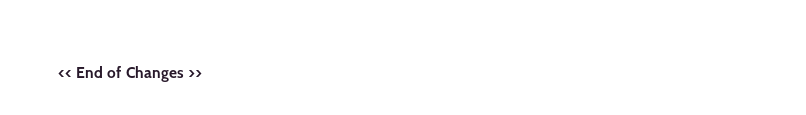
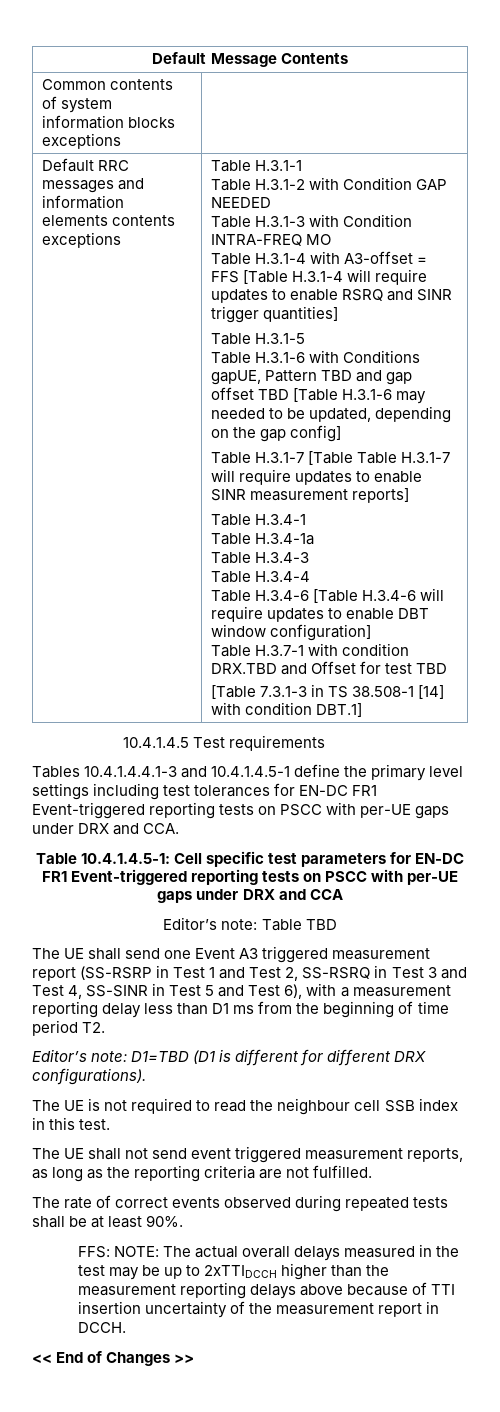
+ Default Message Contents
+ Common contents of system information blocks exceptions |
+ Default RRC messages and information elements contents exceptions | Table H.3.1-1
+ Table H.3.1-2 with Condition GAP NEEDED
+ Table H.3.1-3 with Condition INTRA-FREQ MO
+ Table H.3.1-4 with A3-offset = FFS [Table H.3.1-4 will require updates to enable RSRQ and SINR trigger quantities]
+ Table H.3.1-5
+ Table H.3.1-6 with Conditions gapUE, Pattern TBD and gap offset TBD [Table H.3.1-6 may needed to be updated, depending on the gap config]
+ Table H.3.1-7 [Table Table H.3.1-7 will require updates to enable SINR measurement reports]
+ Table H.3.4-1
+ Table H.3.4-1a
+ Table H.3.4-3
+ Table H.3.4-4
+ Table H.3.4-6 [Table H.3.4-6 will require updates to enable DBT window configuration]
+ Table H.3.7-1 with condition DRX.TBD and Offset for test TBD
+ [Table 7.3.1-3 in TS 38.508-1 [14] with condition DBT.1]
+ 10.4.1.4.5 Test requirements
+ Tables 10.4.1.4.4.1-3 and 10.4.1.4.5-1 define the primary level settings including test tolerances for EN-DC FR1 Event-triggered reporting tests on PSCC with per-UE gaps under DRX and CCA.
+ Table 10.4.1.4.5-1: Cell specific test parameters for EN-DC FR1 Event-triggered reporting tests on PSCC with per-UE gaps under DRX and CCA
+ Editor’s note: Table TBD
+ The UE shall send one Event A3 triggered measurement report (SS-RSRP in Test 1 and Test 2, SS-RSRQ in Test 3 and Test 4, SS-SINR in Test 5 and Test 6), with a measurement reporting delay less than D1 ms from the beginning of time period T2.
+ Editor’s note: D1=TBD (D1 is different for different DRX configurations).
+ The UE is not required to read the neighbour cell SSB index in this test.
+ The UE shall not send event triggered measurement reports, as long as the reporting criteria are not fulfilled.
+ The rate of correct events observed during repeated tests shall be at least 90%.
+ FFS: NOTE: The actual overall delays measured in the test may be up to 2xTTIDCCH higher than the measurement reporting delays above because of TTI insertion uncertainty of the measurement report in DCCH.

